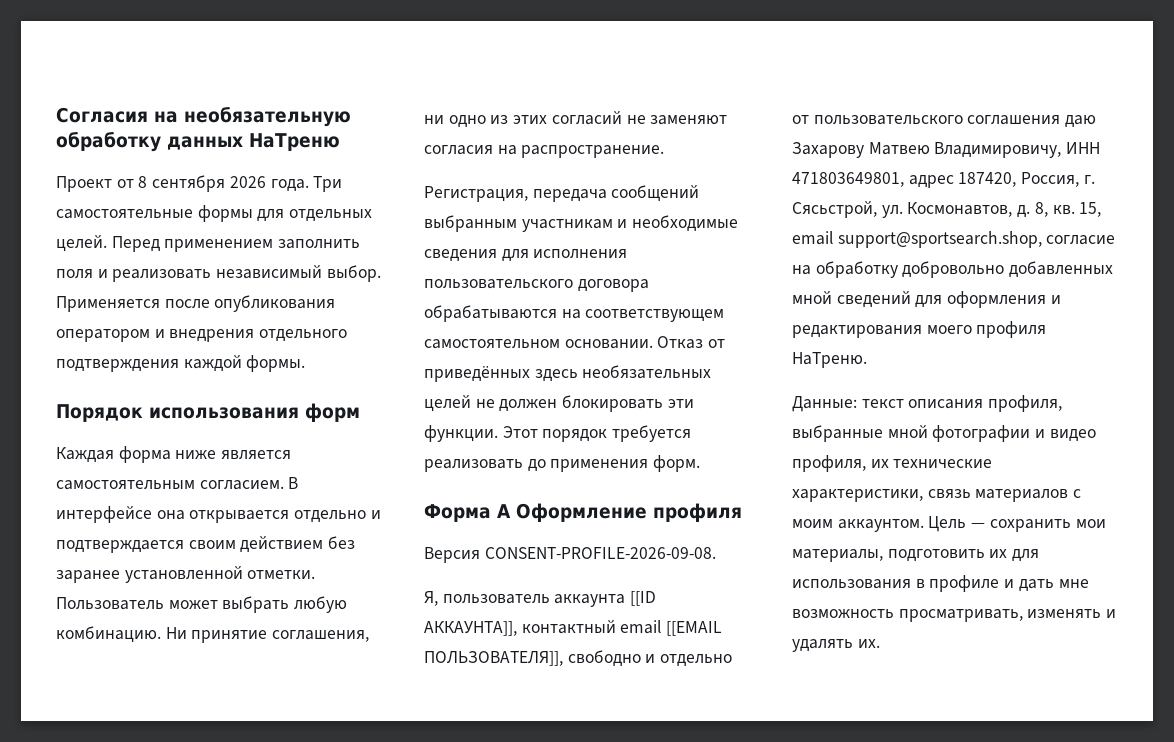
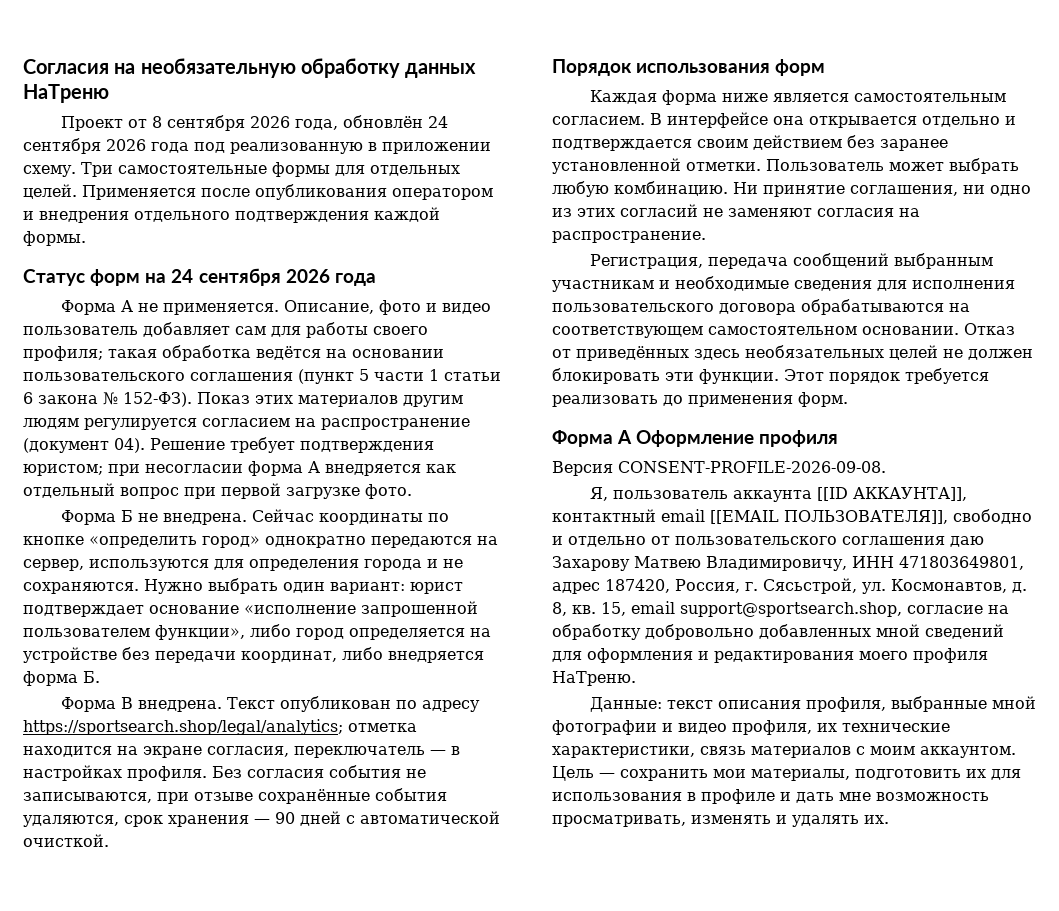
- Проект от 8 сентября 2026 года.
+ Проект от 8 сентября 2026 года, обновлён 24 сентября 2026 года под реализованную в приложении схему.
- Перед применением заполнить поля и реализовать независимый выбор.
+ Статус форм на 24 сентября 2026 года
+ Форма А не применяется. Описание, фото и видео пользователь добавляет сам для работы своего профиля; такая обработка ведётся на основании пользовательского соглашения (пункт 5 части 1 статьи 6 закона № 152-ФЗ). Показ этих материалов другим людям регулируется согласием на распространение (документ 04). Решение требует подтверждения юристом; при несогласии форма А внедряется как отдельный вопрос при первой загрузке фото.
+ Форма Б не внедрена. Сейчас координаты по кнопке «определить город» однократно передаются на сервер, используются для определения города и не сохраняются. Нужно выбрать один вариант: юрист подтверждает основание «исполнение запрошенной пользователем функции», либо город определяется на устройстве без передачи координат, либо внедряется форма Б.
+ Форма В внедрена. Текст опубликован по адресу https://sportsearch.shop/legal/analytics; отметка находится на экране согласия, переключатель — в настройках профиля. Без согласия события не записываются, при отзыве сохранённые события удаляются, срок хранения — 90 дней с автоматической очисткой.

